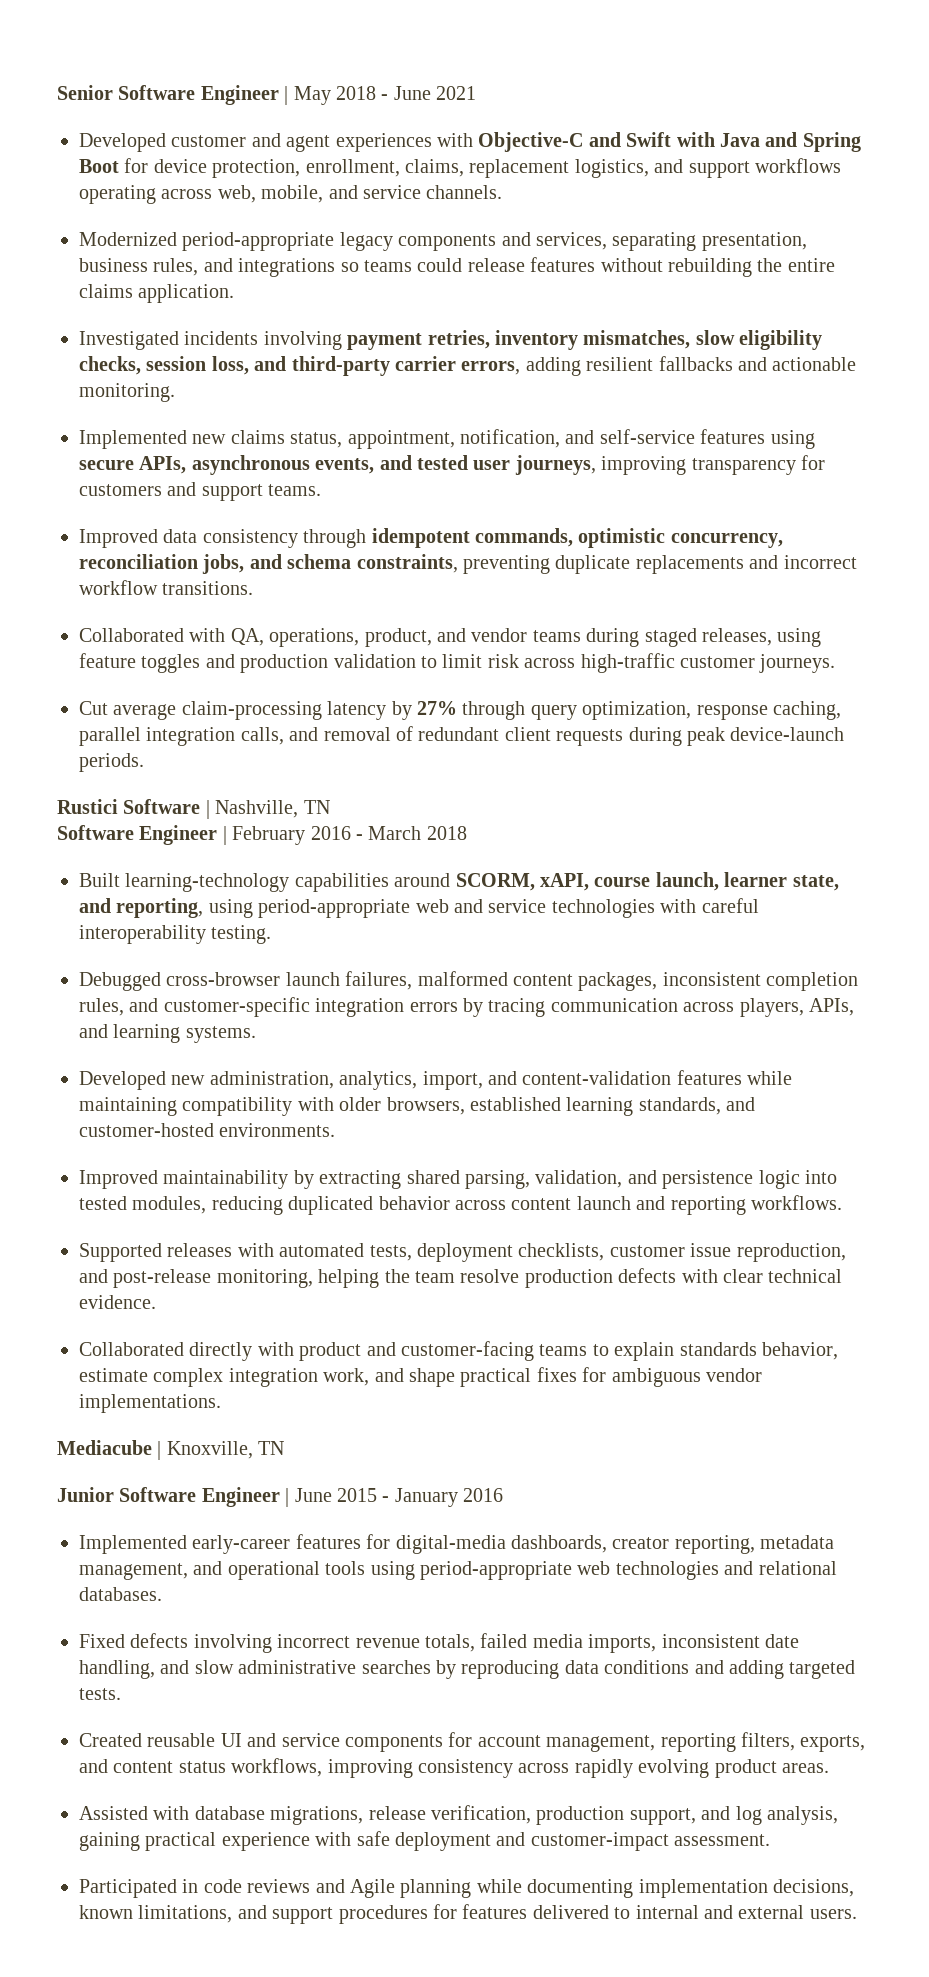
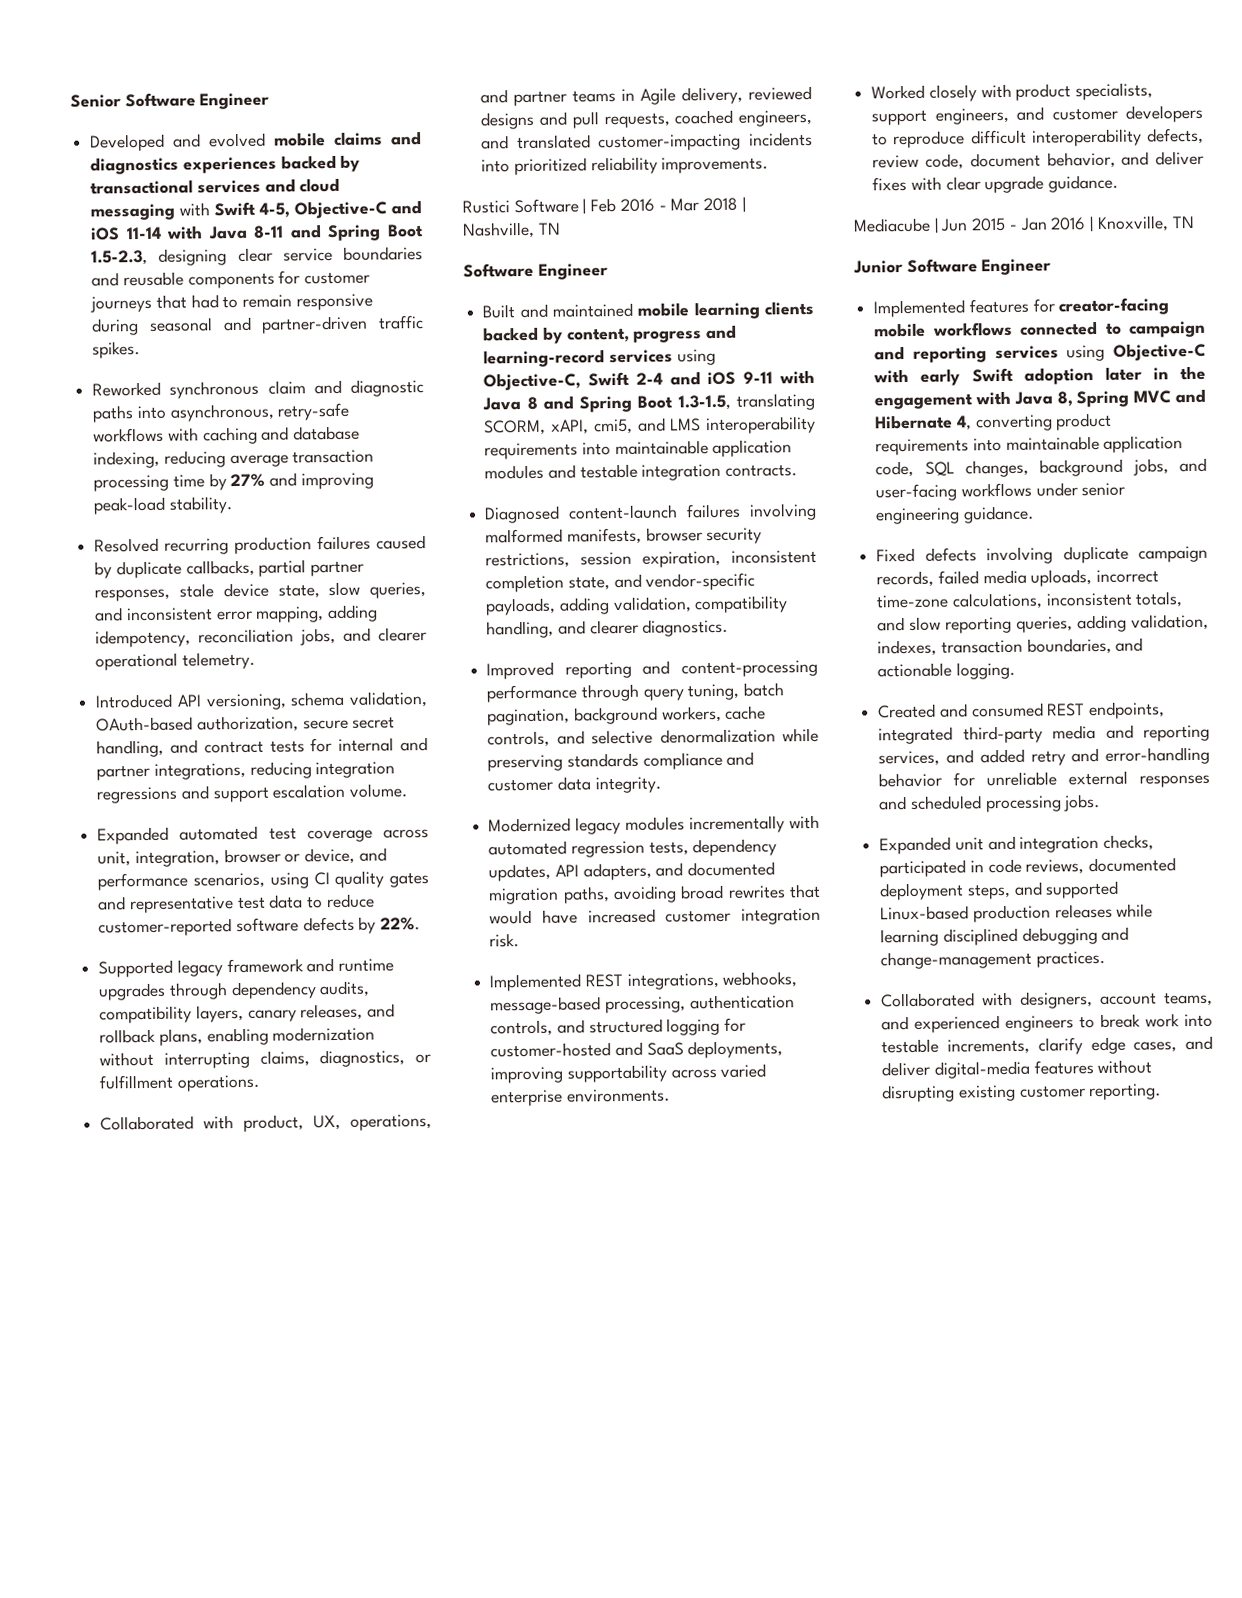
- Senior Software Engineer | May 2018 - June 2021
- Developed customer and agent experiences with Objective-C and Swift with Java and Spring Boot for device protection, enrollment, claims, replacement logistics, and support workflows operating across web, mobile, and service channels.
- Modernized period-appropriate legacy components and services, separating presentation, business rules, and integrations so teams could release features without rebuilding the entire claims application.
- Investigated incidents involving payment retries, inventory mismatches, slow eligibility checks, session loss, and third-party carrier errors, adding resilient fallbacks and actionable monitoring.
- Implemented new claims status, appointment, notification, and self-service features using secure APIs, asynchronous events, and tested user journeys, improving transparency for customers and support teams.
- Improved data consistency through idempotent commands, optimistic concurrency, reconciliation jobs, and schema constraints, preventing duplicate replacements and incorrect workflow transitions.
- Collaborated with QA, operations, product, and vendor teams during staged releases, using feature toggles and production validation to limit risk across high-traffic customer journeys.
- Cut average claim-processing latency by 27% through query optimization, response caching, parallel integration calls, and removal of redundant client requests during peak device-launch periods.
- Rustici Software | Nashville, TN
- Software Engineer | February 2016 - March 2018
- Built learning-technology capabilities around SCORM, xAPI, course launch, learner state, and reporting, using period-appropriate web and service technologies with careful interoperability testing.
- Debugged cross-browser launch failures, malformed content packages, inconsistent completion rules, and customer-specific integration errors by tracing communication across players, APIs, and learning systems.
- Developed new administration, analytics, import, and content-validation features while maintaining compatibility with older browsers, established learning standards, and customer-hosted environments.
- Improved maintainability by extracting shared parsing, validation, and persistence logic into tested modules, reducing duplicated behavior across content launch and reporting workflows.
- Supported releases with automated tests, deployment checklists, customer issue reproduction, and post-release monitoring, helping the team resolve production defects with clear technical evidence.
- Collaborated directly with product and customer-facing teams to explain standards behavior, estimate complex integration work, and shape practical fixes for ambiguous vendor implementations.
- Mediacube | Knoxville, TN
+ Senior Software Engineer
+ Developed and evolved mobile claims and diagnostics experiences backed by transactional services and cloud messaging with Swift 4-5, Objective-C and iOS 11-14 with Java 8-11 and Spring Boot 1.5-2.3, designing clear service boundaries and reusable components for customer journeys that had to remain responsive during seasonal and partner-driven traffic spikes.
+ Reworked synchronous claim and diagnostic paths into asynchronous, retry-safe workflows with caching and database indexing, reducing average transaction processing time by 27% and improving peak-load stability.
+ Resolved recurring production failures caused by duplicate callbacks, partial partner responses, stale device state, slow queries, and inconsistent error mapping, adding idempotency, reconciliation jobs, and clearer operational telemetry.
+ Introduced API versioning, schema validation, OAuth-based authorization, secure secret handling, and contract tests for internal and partner integrations, reducing integration regressions and support escalation volume.
+ Expanded automated test coverage across unit, integration, browser or device, and performance scenarios, using CI quality gates and representative test data to reduce customer-reported software defects by 22%.
+ Supported legacy framework and runtime upgrades through dependency audits, compatibility layers, canary releases, and rollback plans, enabling modernization without interrupting claims, diagnostics, or fulfillment operations.
+ Collaborated with product, UX, operations, and partner teams in Agile delivery, reviewed designs and pull requests, coached engineers, and translated customer-impacting incidents into prioritized reliability improvements.
+ Rustici Software | Feb 2016 - Mar 2018 | Nashville, TN
+ Software Engineer
+ Built and maintained mobile learning clients backed by content, progress and learning-record services using Objective-C, Swift 2-4 and iOS 9-11 with Java 8 and Spring Boot 1.3-1.5, translating SCORM, xAPI, cmi5, and LMS interoperability requirements into maintainable application modules and testable integration contracts.
+ Diagnosed content-launch failures involving malformed manifests, browser security restrictions, session expiration, inconsistent completion state, and vendor-specific payloads, adding validation, compatibility handling, and clearer diagnostics.
+ Improved reporting and content-processing performance through query tuning, batch pagination, background workers, cache controls, and selective denormalization while preserving standards compliance and customer data integrity.
+ Modernized legacy modules incrementally with automated regression tests, dependency updates, API adapters, and documented migration paths, avoiding broad rewrites that would have increased customer integration risk.
+ Implemented REST integrations, webhooks, message-based processing, authentication controls, and structured logging for customer-hosted and SaaS deployments, improving supportability across varied enterprise environments.
+ Worked closely with product specialists, support engineers, and customer developers to reproduce difficult interoperability defects, review code, document behavior, and deliver fixes with clear upgrade guidance.
+ Mediacube | Jun 2015 - Jan 2016 | Knoxville, TN
- Junior Software Engineer | June 2015 - January 2016
- Implemented early-career features for digital-media dashboards, creator reporting, metadata management, and operational tools using period-appropriate web technologies and relational databases.
- Fixed defects involving incorrect revenue totals, failed media imports, inconsistent date handling, and slow administrative searches by reproducing data conditions and adding targeted tests.
- Created reusable UI and service components for account management, reporting filters, exports, and content status workflows, improving consistency across rapidly evolving product areas.
- Assisted with database migrations, release verification, production support, and log analysis, gaining practical experience with safe deployment and customer-impact assessment.
- Participated in code reviews and Agile planning while documenting implementation decisions, known limitations, and support procedures for features delivered to internal and external users.
+ Junior Software Engineer
+ Implemented features for creator-facing mobile workflows connected to campaign and reporting services using Objective-C with early Swift adoption later in the engagement with Java 8, Spring MVC and Hibernate 4, converting product requirements into maintainable application code, SQL changes, background jobs, and user-facing workflows under senior engineering guidance.
+ Fixed defects involving duplicate campaign records, failed media uploads, incorrect time-zone calculations, inconsistent totals, and slow reporting queries, adding validation, indexes, transaction boundaries, and actionable logging.
+ Created and consumed REST endpoints, integrated third-party media and reporting services, and added retry and error-handling behavior for unreliable external responses and scheduled processing jobs.
+ Expanded unit and integration checks, participated in code reviews, documented deployment steps, and supported Linux-based production releases while learning disciplined debugging and change-management practices.
+ Collaborated with designers, account teams, and experienced engineers to break work into testable increments, clarify edge cases, and deliver digital-media features without disrupting existing customer reporting.

